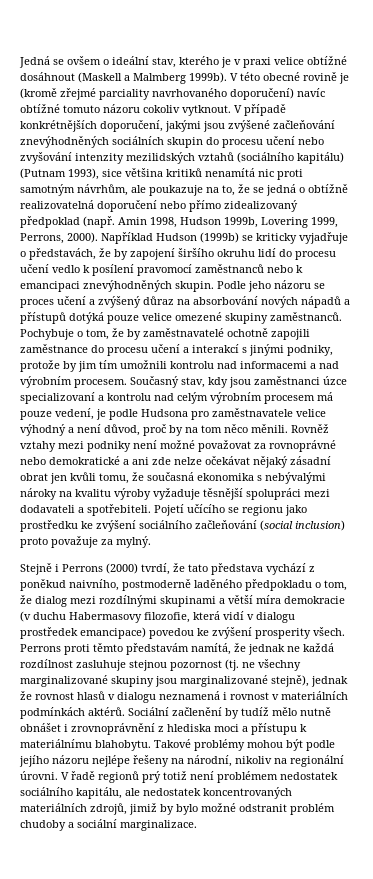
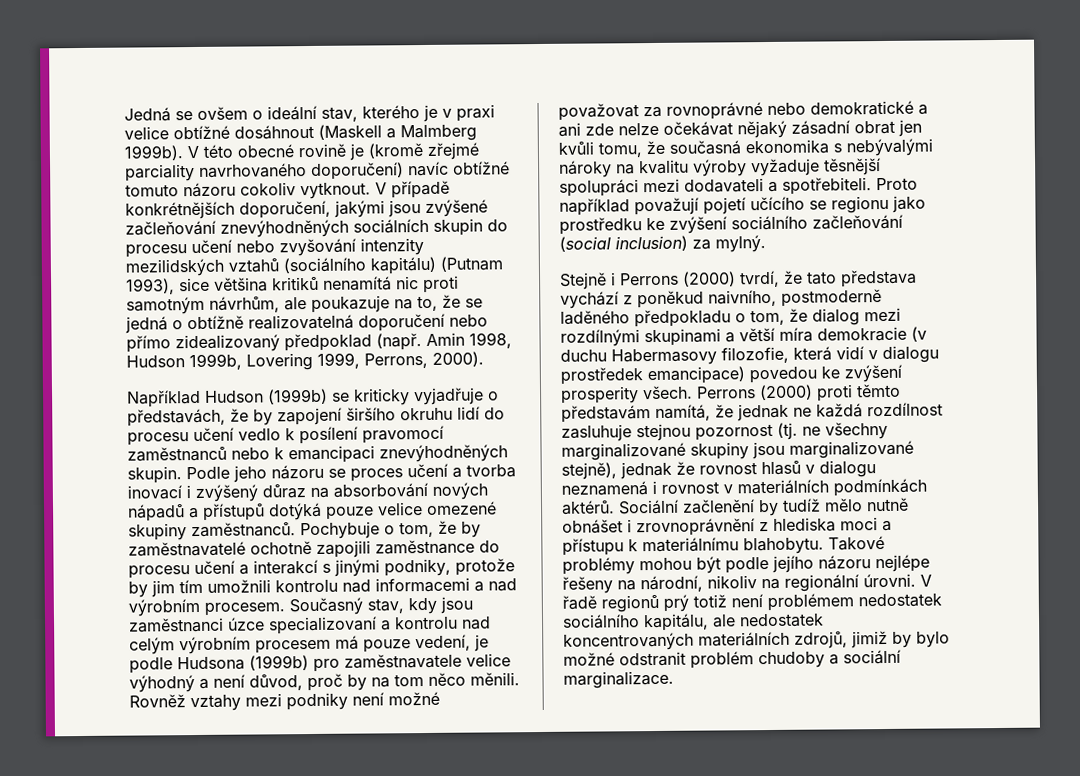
- Amin 1998, Hudson 1999b, Lovering 1999, Perrons, 2000). Například Hudson (1999b) se kriticky vyjadřuje o představách, že by zapojení širšího okruhu lidí do procesu učení vedlo k posílení pravomocí zaměstnanců nebo k emancipaci znevýhodněných skupin.
+ Amin 1998, Hudson 1999b, Lovering 1999, Perrons, 2000).
+ Například Hudson (1999b) se kriticky vyjadřuje o představách, že by zapojení širšího okruhu lidí do procesu učení vedlo k posílení pravomocí zaměstnanců nebo k emancipaci znevýhodněných skupin.
- Podle jeho názoru se proces učení a zvýšený důraz na absorbování nových nápadů a přístupů dotýká pouze velice omezené skupiny zaměstnanců.
+ Podle jeho názoru se proces učení a tvorba inovací i zvýšený důraz na absorbování nových nápadů a přístupů dotýká pouze velice omezené skupiny zaměstnanců.
- Současný stav, kdy jsou zaměstnanci úzce specializovaní a kontrolu nad celým výrobním procesem má pouze vedení, je podle Hudsona pro zaměstnavatele velice výhodný a není důvod, proč by na tom něco měnili.
+ Současný stav, kdy jsou zaměstnanci úzce specializovaní a kontrolu nad celým výrobním procesem má pouze vedení, je podle Hudsona (1999b) pro zaměstnavatele velice výhodný a není důvod, proč by na tom něco měnili.
- Pojetí učícího se regionu jako prostředku ke zvýšení sociálního začleňování (social inclusion) proto považuje za mylný.
+ Proto například považují pojetí učícího se regionu jako prostředku ke zvýšení sociálního začleňování (social inclusion) za mylný.
- Perrons proti těmto představám namítá, že jednak ne každá rozdílnost zasluhuje stejnou pozornost (tj. ne všechny marginalizované skupiny jsou marginalizované stejně), jednak že rovnost hlasů v dialogu neznamená i rovnost v materiálních podmínkách aktérů.
+ Perrons (2000) proti těmto představám namítá, že jednak ne každá rozdílnost zasluhuje stejnou pozornost (tj. ne všechny marginalizované skupiny jsou marginalizované stejně), jednak že rovnost hlasů v dialogu neznamená i rovnost v materiálních podmínkách aktérů.

